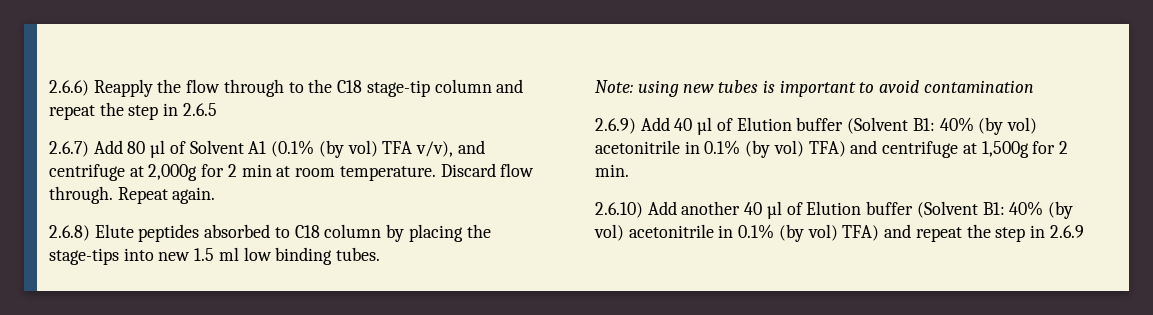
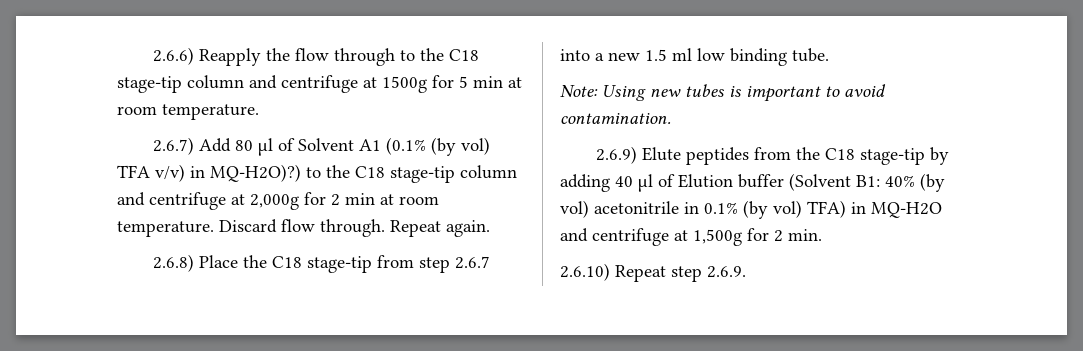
- 2.6.6) Reapply the flow through to the C18 stage-tip column and repeat the step in 2.6.5
+ 2.6.6) Reapply the flow through to the C18 stage-tip column and centrifuge at 1500g for 5 min at room temperature.
- 2.6.7) Add 80 µl of Solvent A1 (0.1% (by vol) TFA v/v), and centrifuge at 2,000g for 2 min at room temperature.
+ 2.6.7) Add 80 µl of Solvent A1 (0.1% (by vol) TFA v/v) in MQ-H2O)?) to the C18 stage-tip column and centrifuge at 2,000g for 2 min at room temperature.
- 2.6.8) Elute peptides absorbed to C18 column by placing the stage-tips into new 1.5 ml low binding tubes.
+ 2.6.8) Place the C18 stage-tip from step 2.6.7 into a new 1.5 ml low binding tube.
- Note: using new tubes is important to avoid contamination
+ Note: Using new tubes is important to avoid contamination.
- 2.6.9) Add 40 µl of Elution buffer (Solvent B1: 40% (by vol) acetonitrile in 0.1% (by vol) TFA) and centrifuge at 1,500g for 2 min.
+ 2.6.9) Elute peptides from the C18 stage-tip by adding 40 µl of Elution buffer (Solvent B1: 40% (by vol) acetonitrile in 0.1% (by vol) TFA) in MQ-H2O and centrifuge at 1,500g for 2 min.
- 2.6.10) Add another 40 µl of Elution buffer (Solvent B1: 40% (by vol) acetonitrile in 0.1% (by vol) TFA) and repeat the step in 2.6.9
+ 2.6.10) Repeat step 2.6.9.

